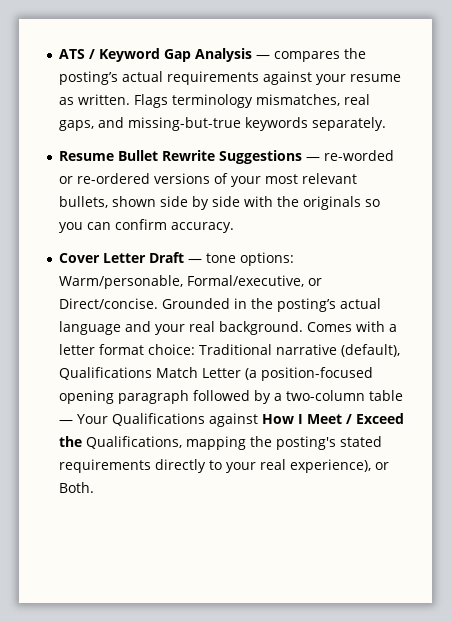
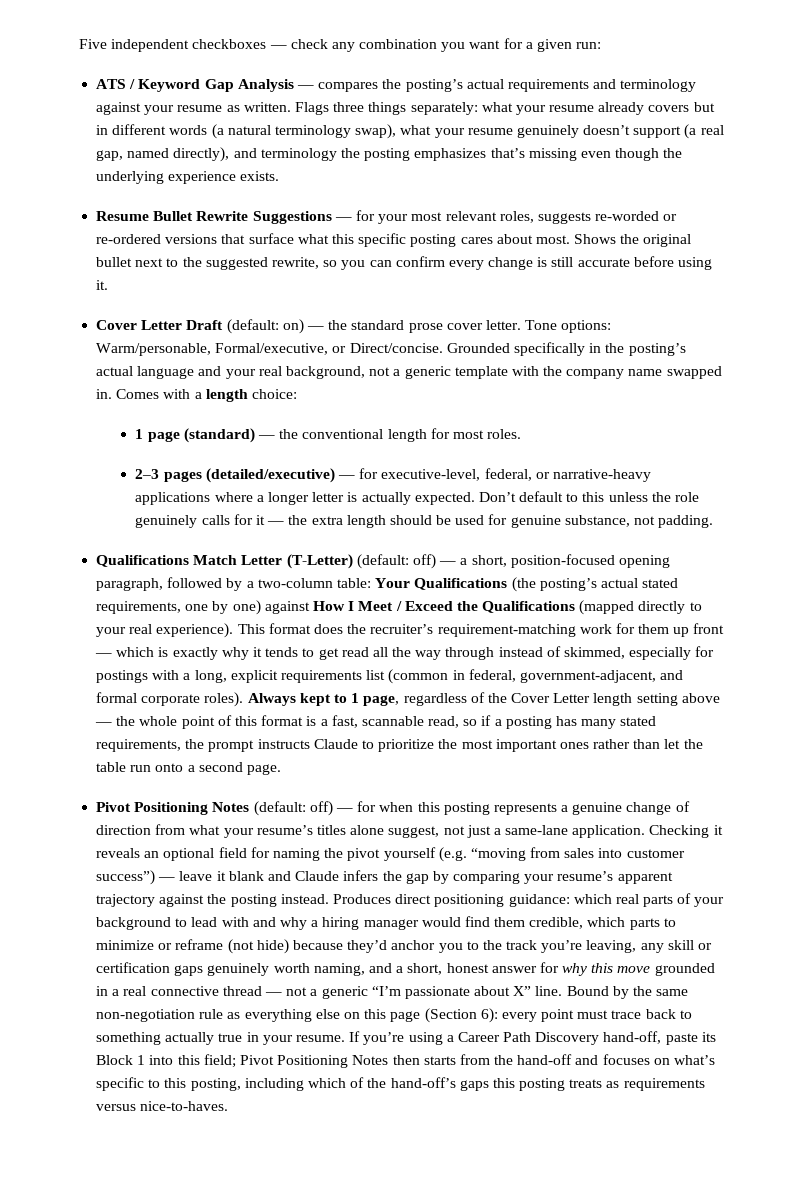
+ Five independent checkboxes — check any combination you want for a given run:
- ATS / Keyword Gap Analysis — compares the posting’s actual requirements against your resume as written.
+ ATS / Keyword Gap Analysis — compares the posting’s actual requirements and terminology against your resume as written.
- Flags terminology mismatches, real gaps, and missing-but-true keywords separately.
+ Flags three things separately: what your resume already covers but in different words (a natural terminology swap), what your resume genuinely doesn’t support (a real gap, named directly), and terminology the posting emphasizes that’s missing even though the underlying experience exists.
- Resume Bullet Rewrite Suggestions — re-worded or re-ordered versions of your most relevant bullets, shown side by side with the originals so you can confirm accuracy.
- Cover Letter Draft — tone options: Warm/personable, Formal/executive, or Direct/concise.
+ Resume Bullet Rewrite Suggestions — for your most relevant roles, suggests re-worded or re-ordered versions that surface what this specific posting cares about most. Shows the original bullet next to the suggested rewrite, so you can confirm every change is still accurate before using it.
+ Cover Letter Draft (default: on) — the standard prose cover letter. Tone options: Warm/personable, Formal/executive, or Direct/concise.
- Grounded in the posting’s actual language and your real background. Comes with a letter format choice: Traditional narrative (default), Qualifications Match Letter (a position-focused opening paragraph followed by a two-column table — Your Qualifications against How I Meet / Exceed the Qualifications, mapping the posting's stated requirements directly to your real experience), or Both.
+ Grounded specifically in the posting’s actual language and your real background, not a generic template with the company name swapped in. Comes with a length choice:
+ 1 page (standard) — the conventional length for most roles.
+ 2–3 pages (detailed/executive) — for executive-level, federal, or narrative-heavy applications where a longer letter is actually expected. Don’t default to this unless the role genuinely calls for it — the extra length should be used for genuine substance, not padding.
+ Qualifications Match Letter (T-Letter) (default: off) — a short, position-focused opening paragraph, followed by a two-column table: Your Qualifications (the posting’s actual stated requirements, one by one) against How I Meet / Exceed the Qualifications (mapped directly to your real experience). This format does the recruiter’s requirement-matching work for them up front — which is exactly why it tends to get read all the way through instead of skimmed, especially for postings with a long, explicit requirements list (common in federal, government-adjacent, and formal corporate roles). Always kept to 1 page, regardless of the Cover Letter length setting above — the whole point of this format is a fast, scannable read, so if a posting has many stated requirements, the prompt instructs Claude to prioritize the most important ones rather than let the table run onto a second page.
+ Pivot Positioning Notes (default: off) — for when this posting represents a genuine change of direction from what your resume’s titles alone suggest, not just a same-lane application. Checking it reveals an optional field for naming the pivot yourself (e.g. “moving from sales into customer success”) — leave it blank and Claude infers the gap by comparing your resume’s apparent trajectory against the posting instead. Produces direct positioning guidance: which real parts of your background to lead with and why a hiring manager would find them credible, which parts to minimize or reframe (not hide) because they’d anchor you to the track you’re leaving, any skill or certification gaps genuinely worth naming, and a short, honest answer for why this move grounded in a real connective thread — not a generic “I’m passionate about X” line. Bound by the same non-negotiation rule as everything else on this page (Section 6): every point must trace back to something actually true in your resume. If you’re using a Career Path Discovery hand-off, paste its Block 1 into this field; Pivot Positioning Notes then starts from the hand-off and focuses on what’s specific to this posting, including which of the hand-off’s gaps this posting treats as requirements versus nice-to-haves.

